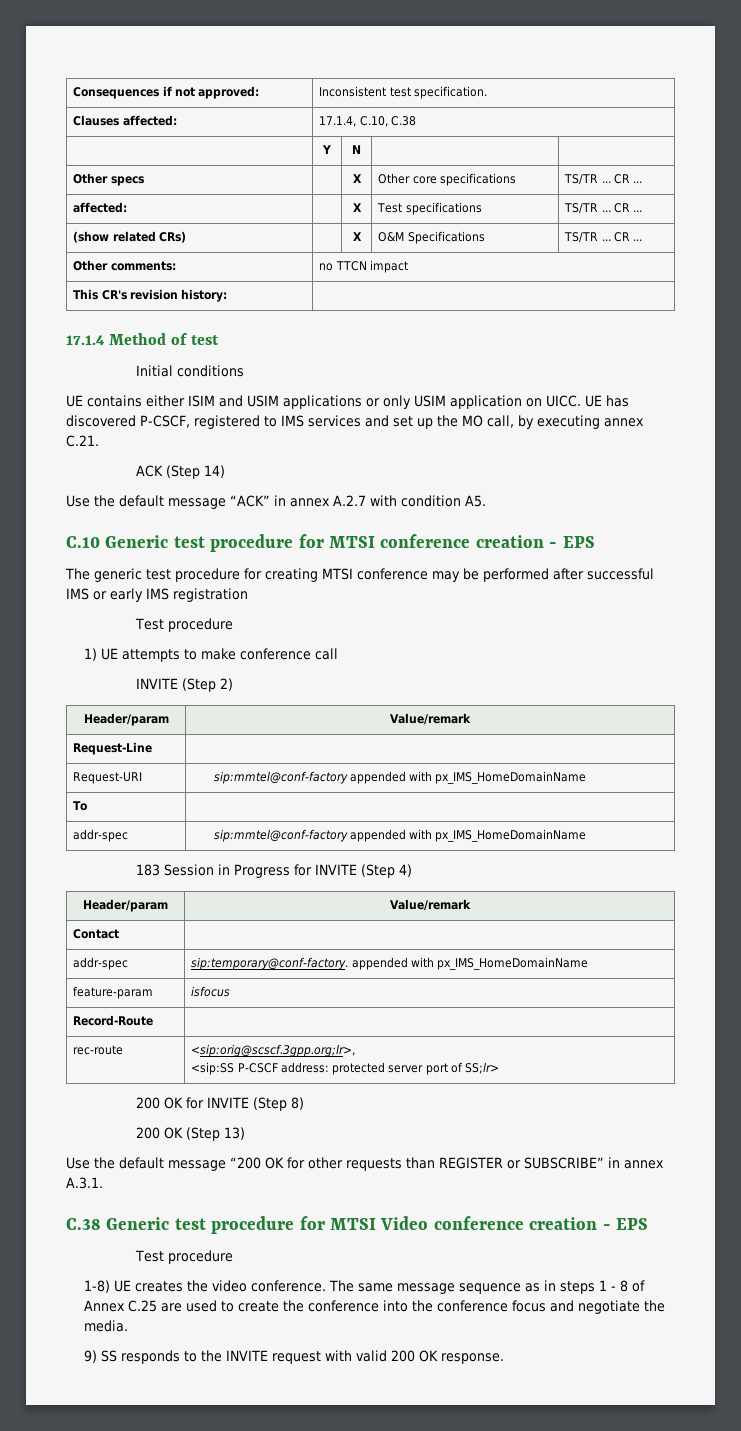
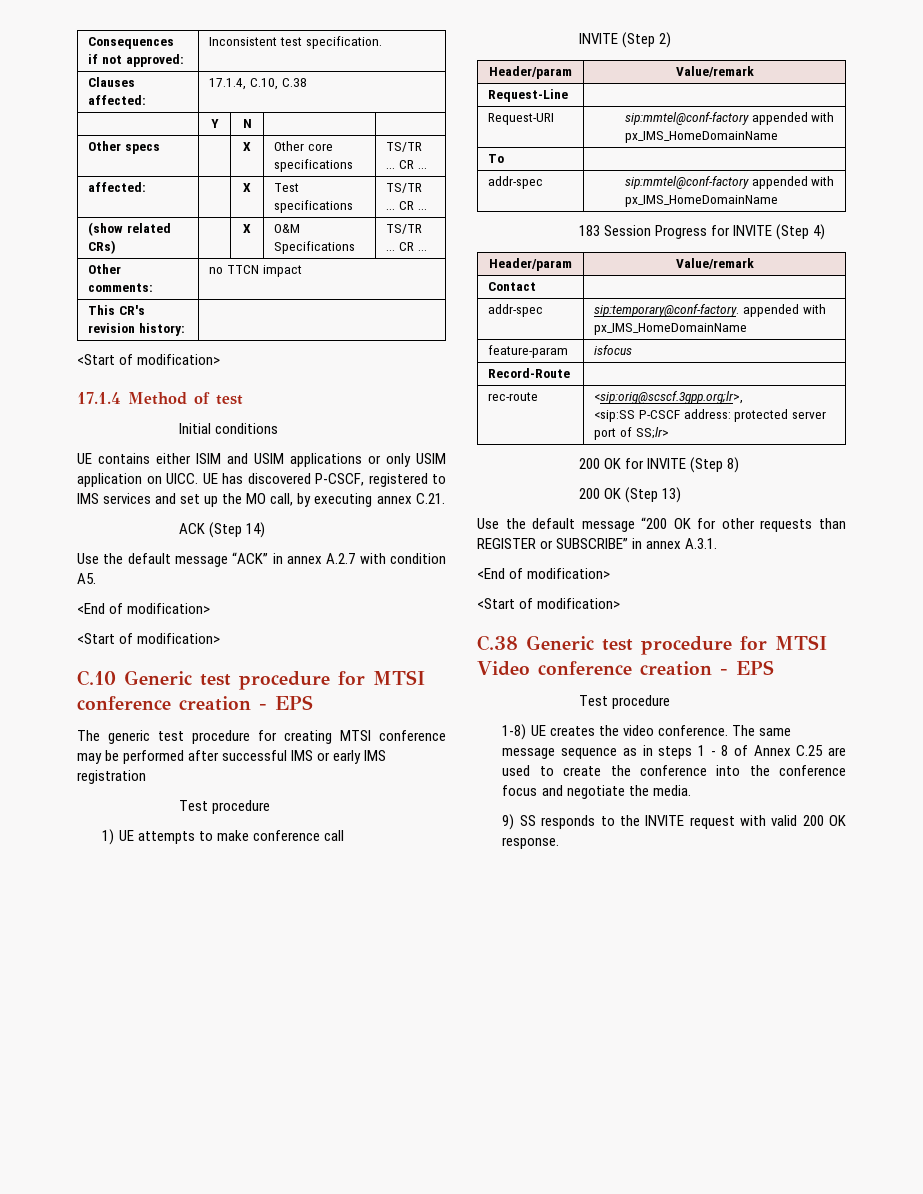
  This CR's revision history: |
+ <Start of modification>
  Use the default message “ACK” in annex A.2.7 with condition A5.
+ <End of modification>
+ <Start of modification>
- 183 Session in Progress for INVITE (Step 4)
+ 183 Session Progress for INVITE (Step 4)
  Use the default message “200 OK for other requests than REGISTER or SUBSCRIBE” in annex A.3.1.
+ <End of modification>
+ <Start of modification>

